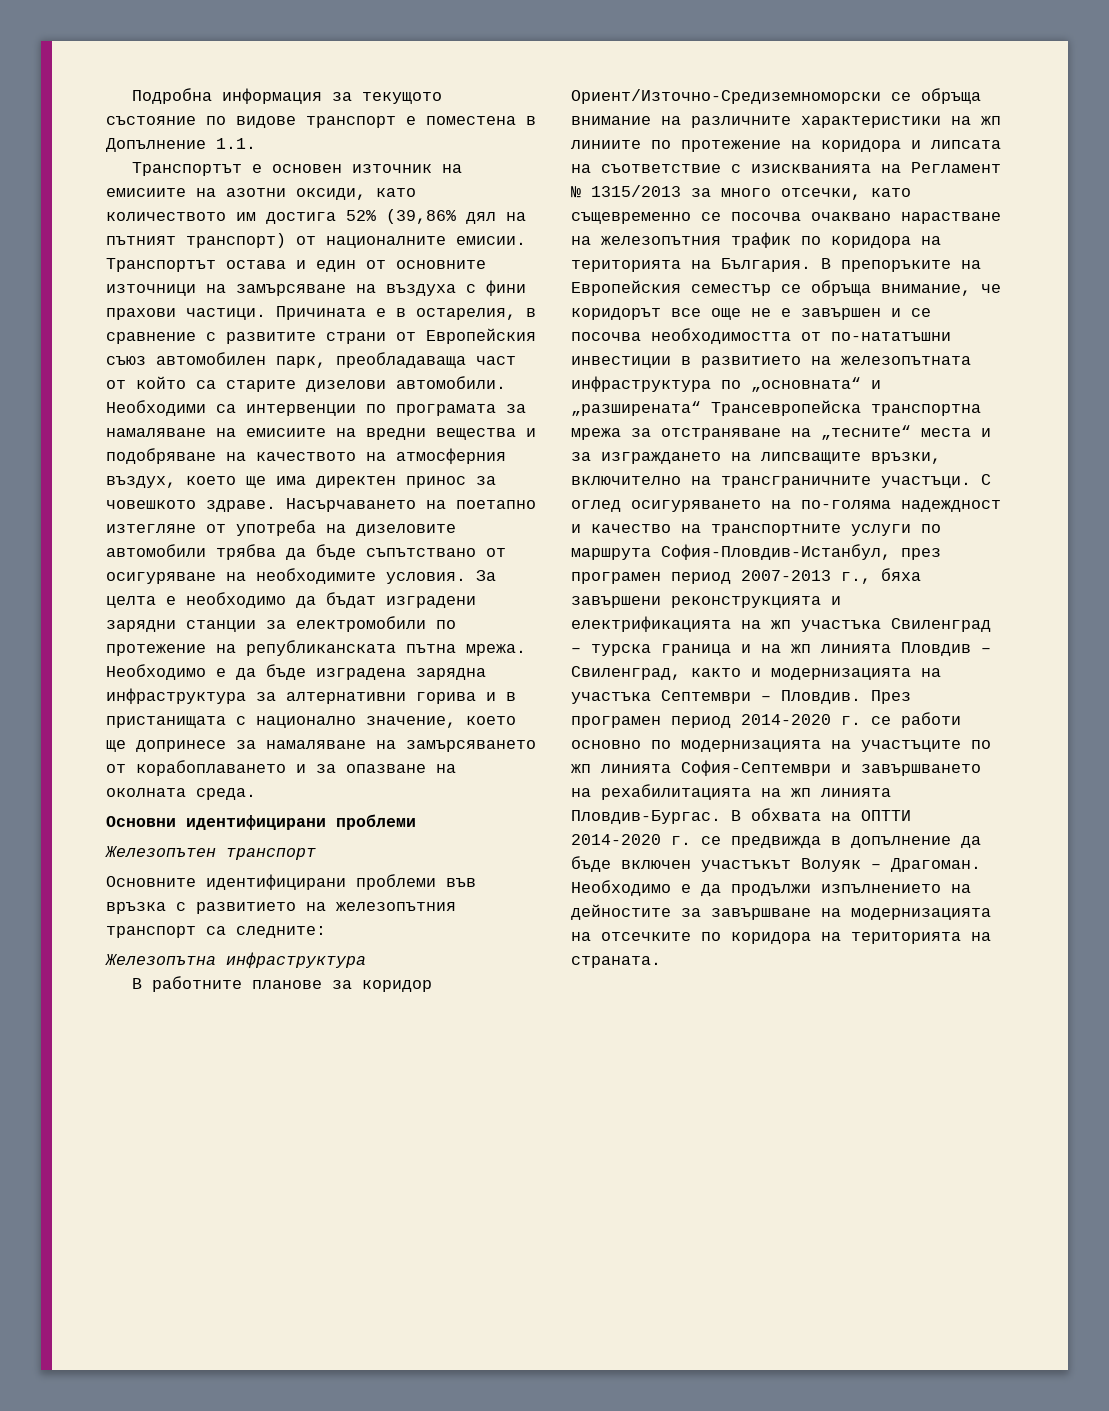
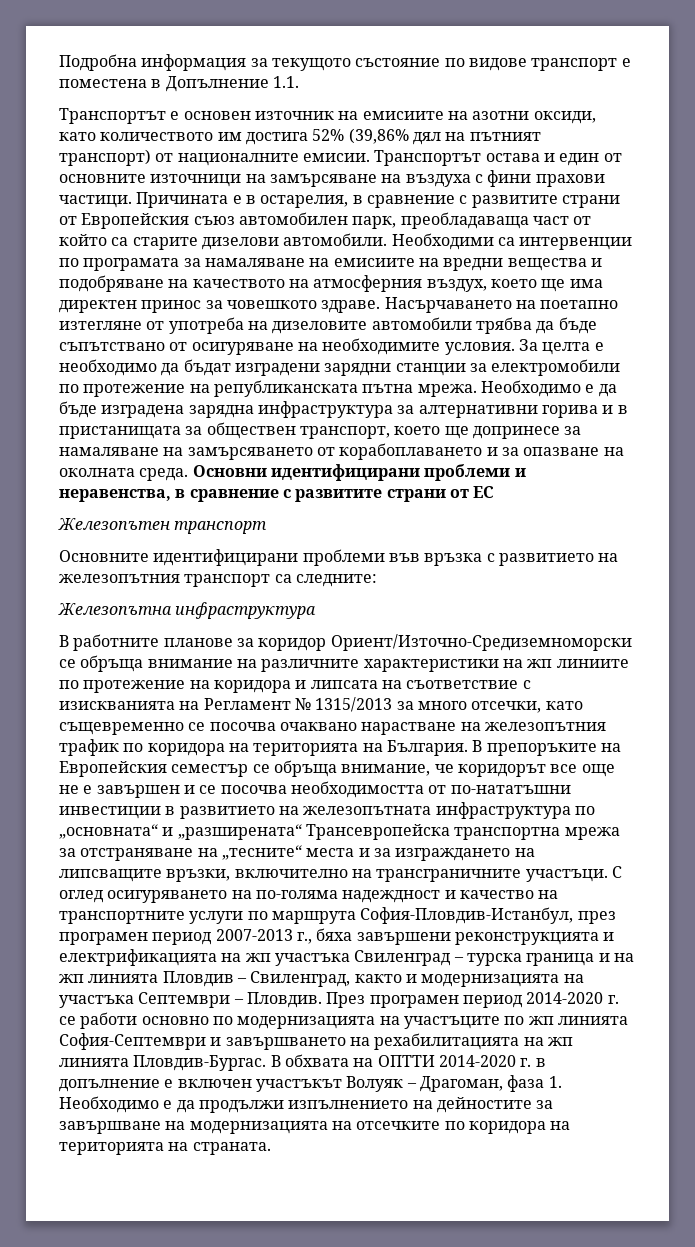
- Необходимо е да бъде изградена зарядна инфраструктура за алтернативни горива и в пристанищата с национално значение, което ще допринесе за намаляване на замърсяването от корабоплаването и за опазване на околната среда.
- Основни идентифицирани проблеми
+ Необходимо е да бъде изградена зарядна инфраструктура за алтернативни горива и в пристанищата за обществен транспорт, което ще допринесе за намаляване на замърсяването от корабоплаването и за опазване на околната среда. Основни идентифицирани проблеми и неравенства, в сравнение с развитите страни от ЕС
- В обхвата на ОПТТИ 2014-2020 г. се предвижда в допълнение да бъде включен участъкът Волуяк – Драгоман. Необходимо е да продължи изпълнението на дейностите за завършване на модернизацията на отсечките по коридора на територията на страната.
+ В обхвата на ОПТТИ 2014-2020 г. в допълнение е включен участъкът Волуяк – Драгоман, фаза 1. Необходимо е да продължи изпълнението на дейностите за завършване на модернизацията на отсечките по коридора на територията на страната.

